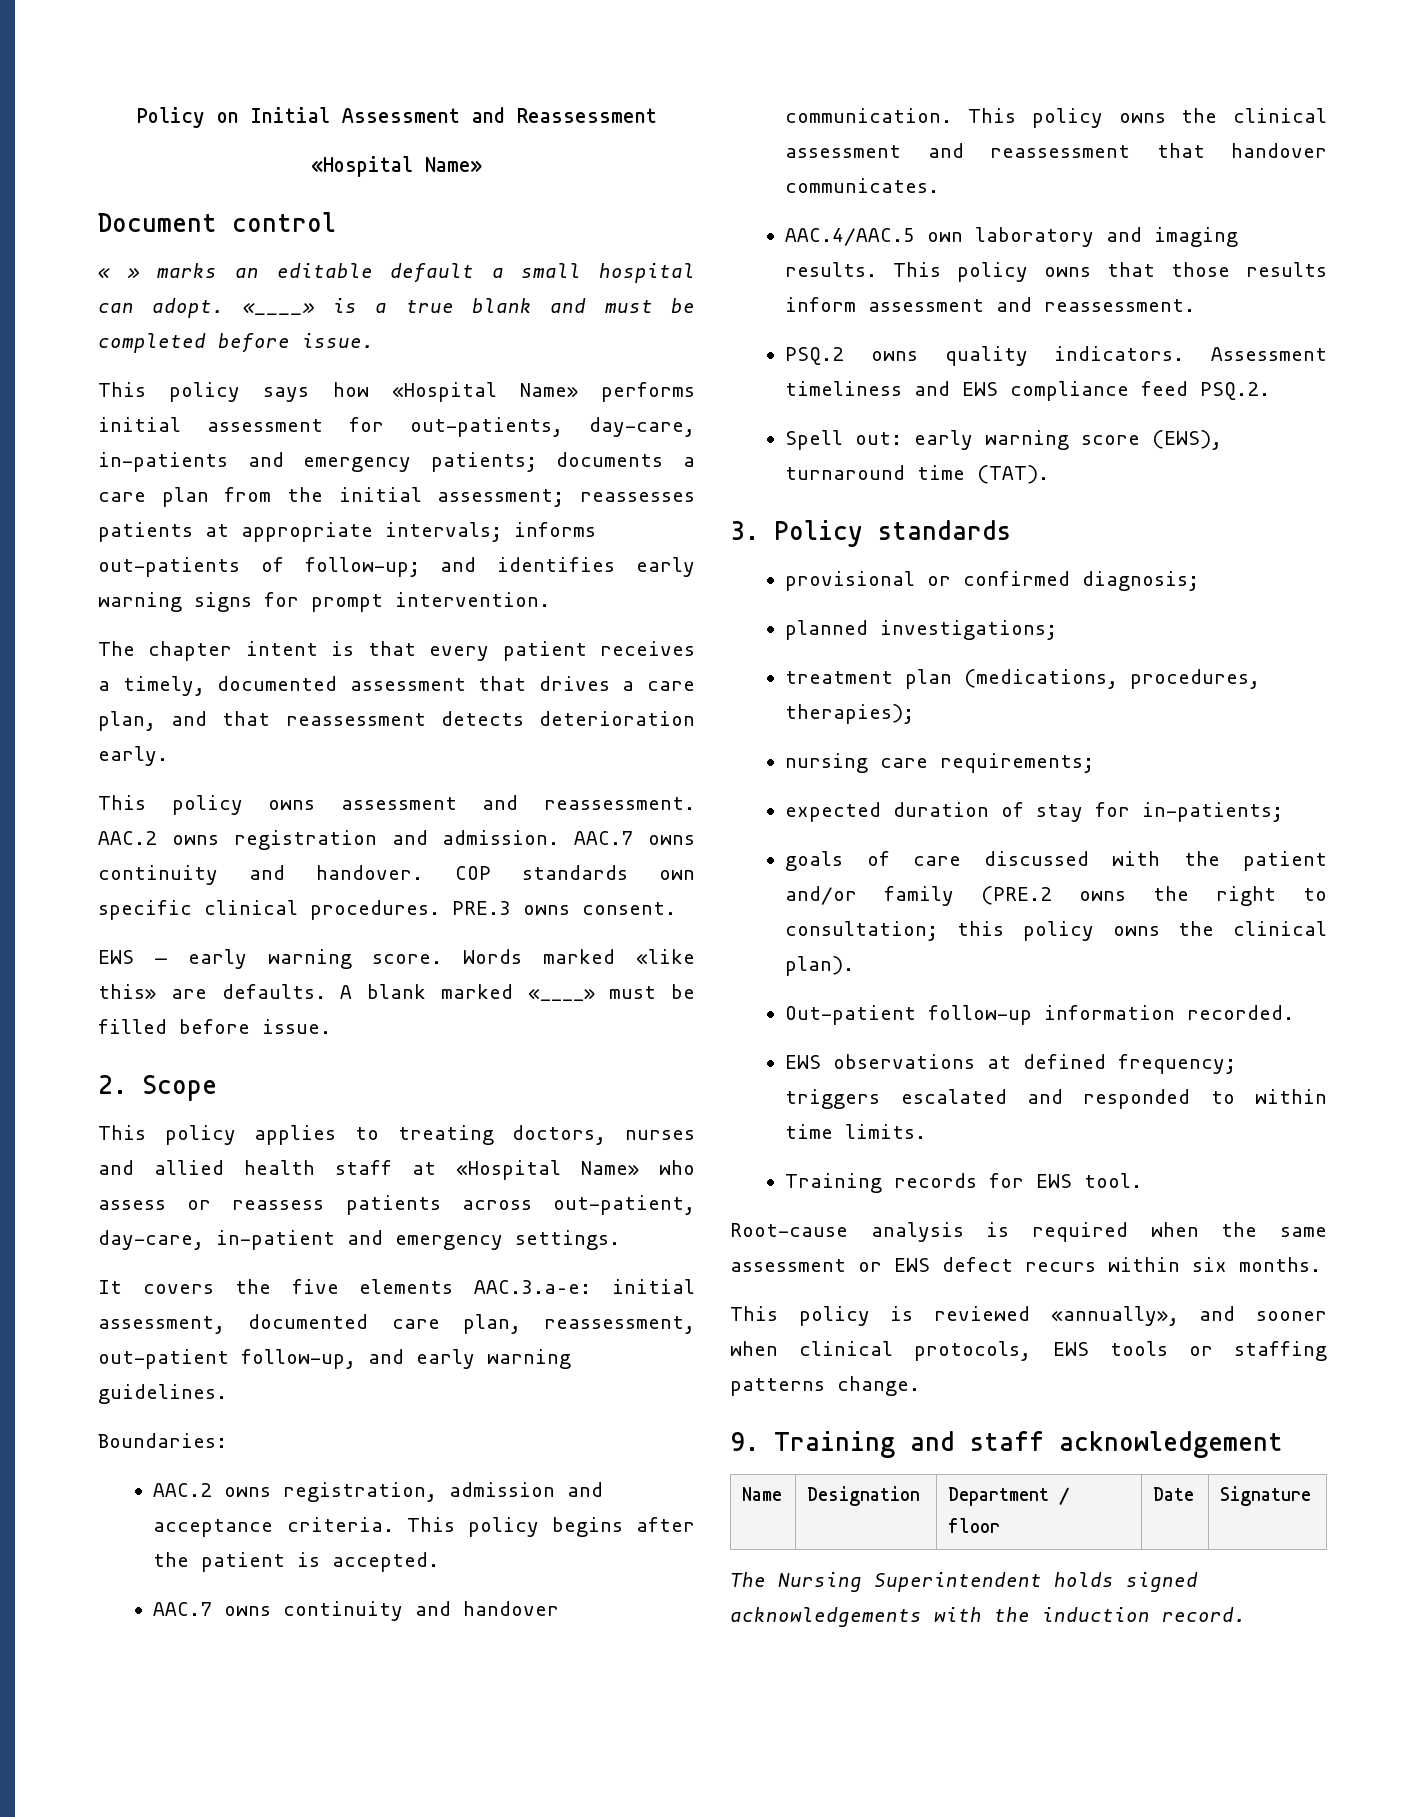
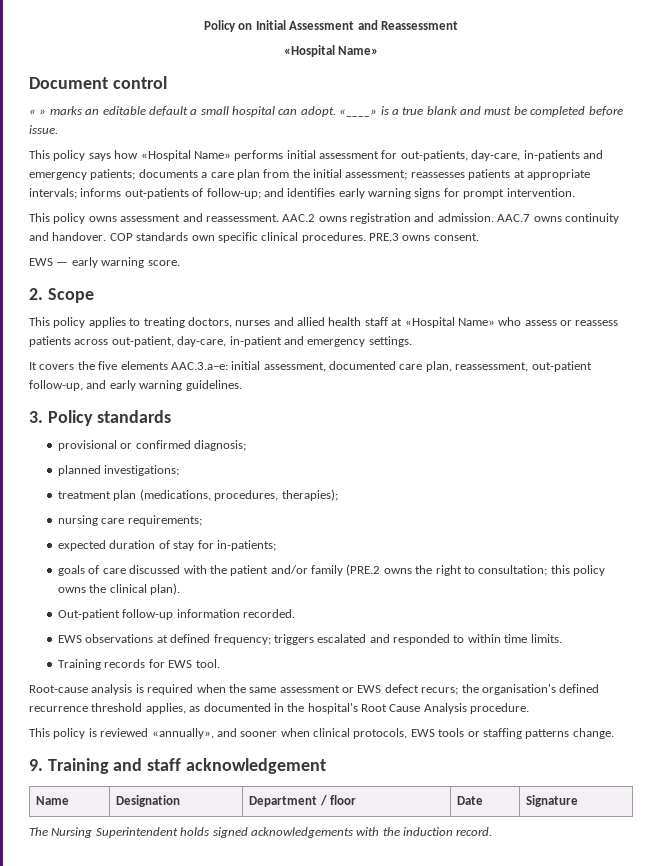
- The chapter intent is that every patient receives a timely, documented assessment that drives a care plan, and that reassessment detects deterioration early.
- Words marked «like this» are defaults. A blank marked «____» must be filled before issue.
- Boundaries:
- AAC.2 owns registration, admission and acceptance criteria. This policy begins after the patient is accepted.
- AAC.7 owns continuity and handover communication. This policy owns the clinical assessment and reassessment that handover communicates.
- AAC.4/AAC.5 own laboratory and imaging results. This policy owns that those results inform assessment and reassessment.
- PSQ.2 owns quality indicators. Assessment timeliness and EWS compliance feed PSQ.2.
- Spell out: early warning score (EWS), turnaround time (TAT).
- Root-cause analysis is required when the same assessment or EWS defect recurs within six months.
+ Root-cause analysis is required when the same assessment or EWS defect recurs; the organisation's defined recurrence threshold applies, as documented in the hospital's Root Cause Analysis procedure.

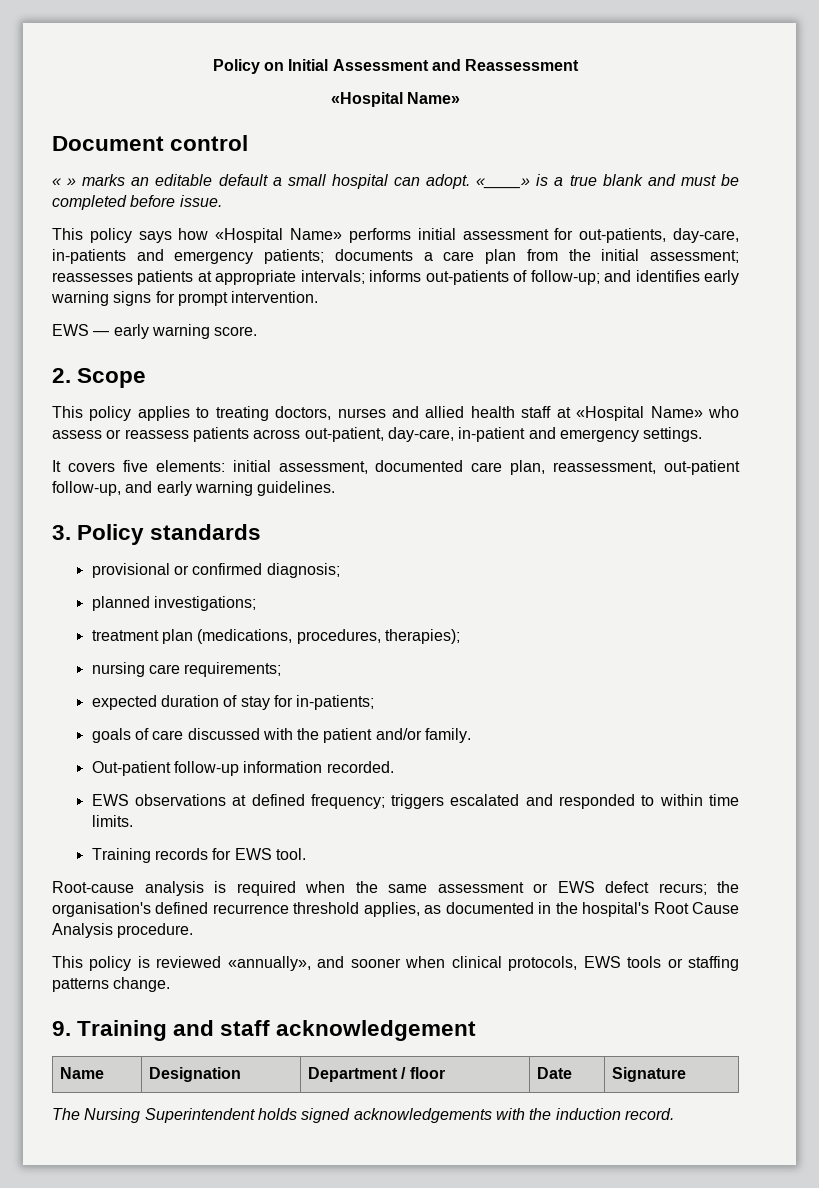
- This policy owns assessment and reassessment. AAC.2 owns registration and admission. AAC.7 owns continuity and handover. COP standards own specific clinical procedures. PRE.3 owns consent.
- It covers the five elements AAC.3.a–e: initial assessment, documented care plan, reassessment, out-patient follow-up, and early warning guidelines.
+ It covers five elements: initial assessment, documented care plan, reassessment, out-patient follow-up, and early warning guidelines.
- goals of care discussed with the patient and/or family (PRE.2 owns the right to consultation; this policy owns the clinical plan).
+ goals of care discussed with the patient and/or family.

